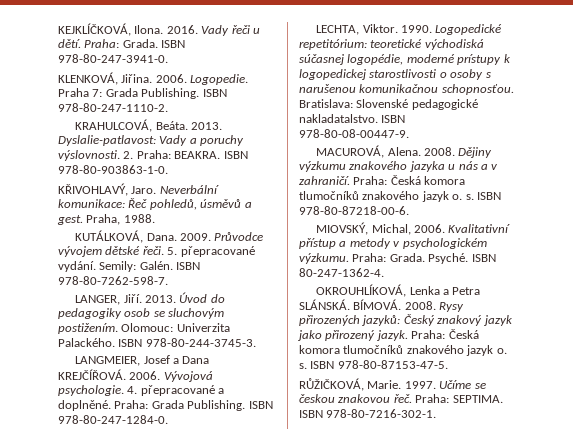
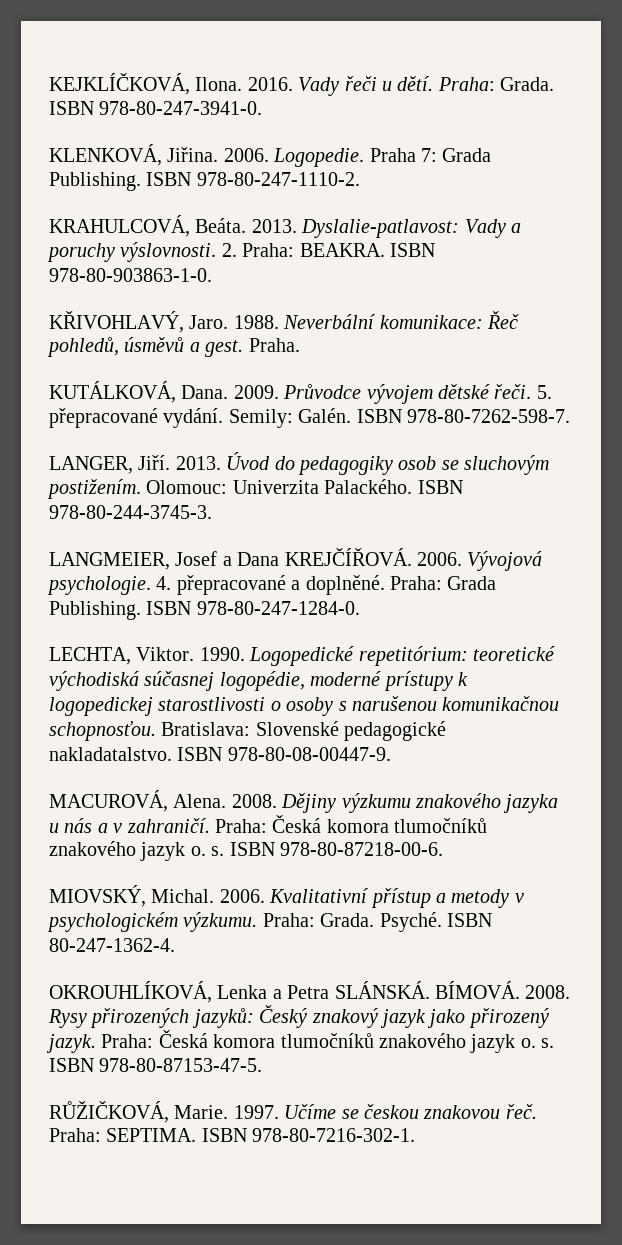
+ 1988.
- Praha, 1988.
+ Praha.
- MIOVSKÝ, Michal, 2006.
+ MIOVSKÝ, Michal. 2006.

